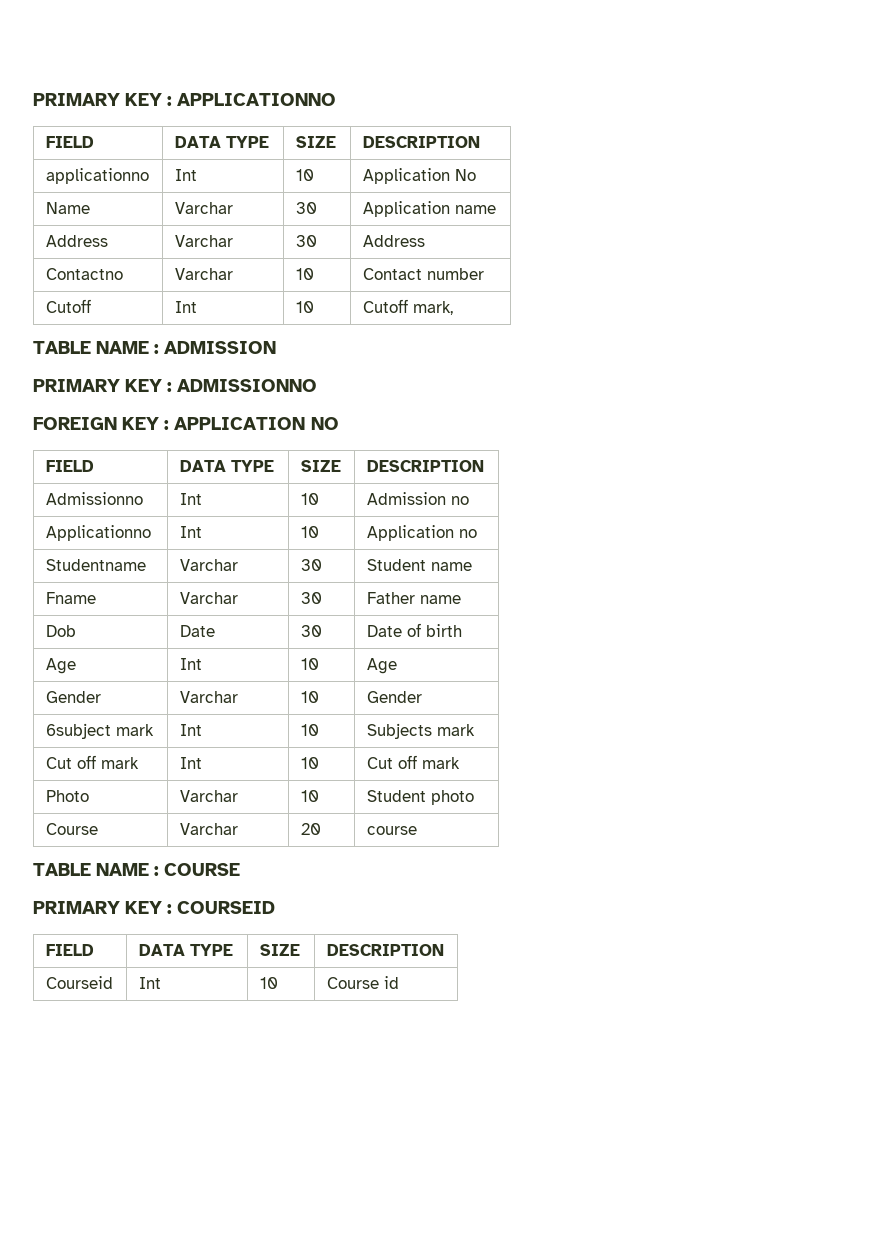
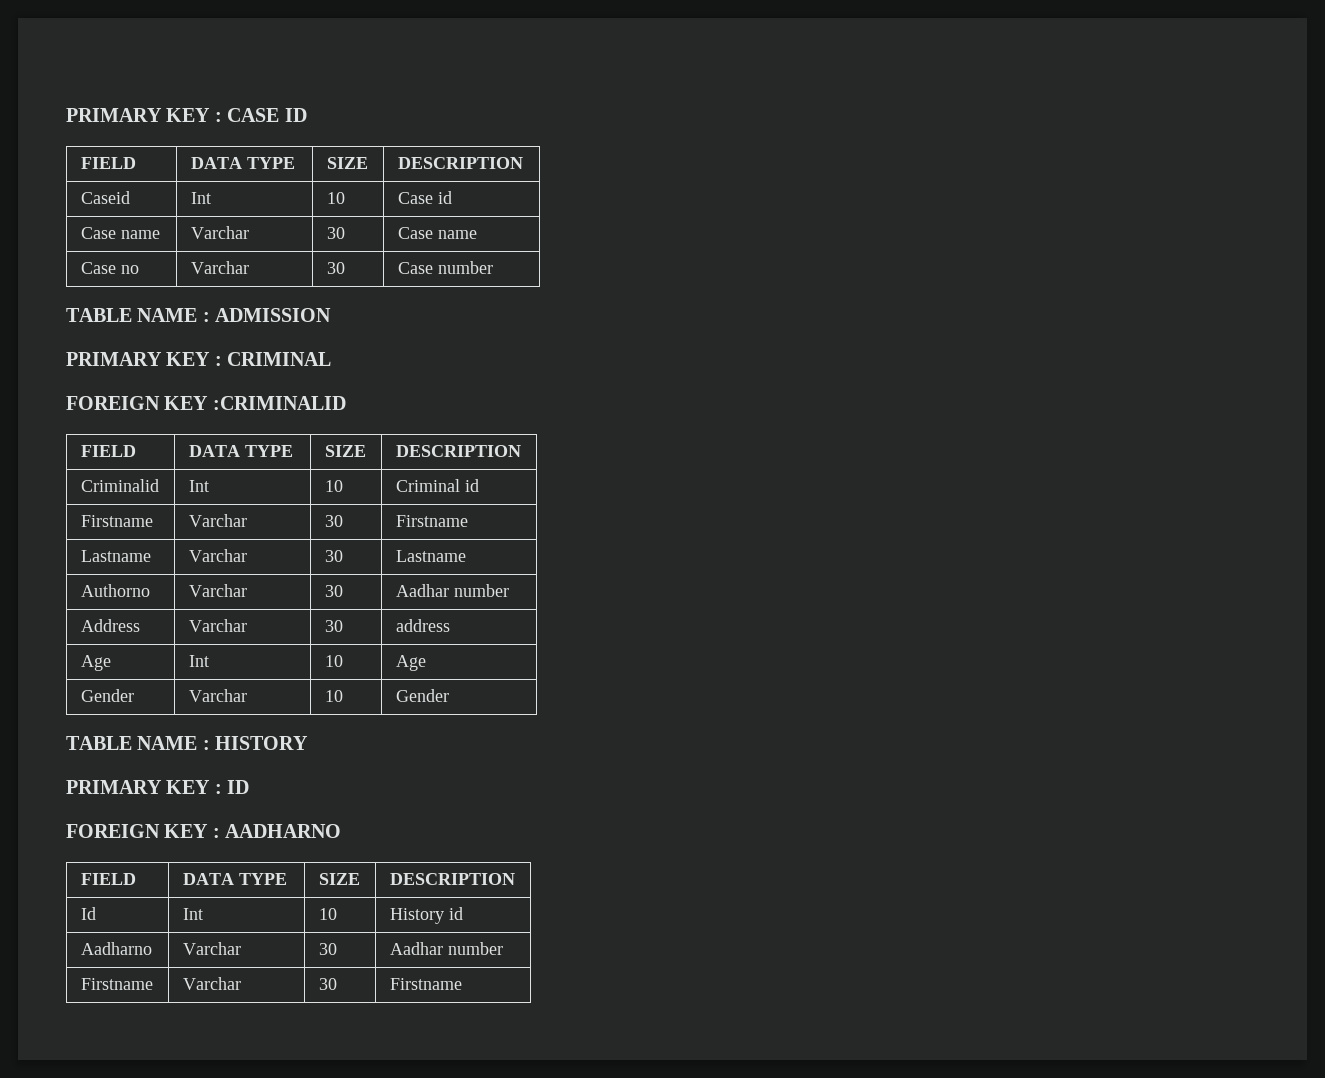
- PRIMARY KEY : APPLICATIONNO
+ PRIMARY KEY : CASE ID
  FIELD | DATA TYPE | SIZE | DESCRIPTION
- applicationno | Int | 10 | Application No
- Name | Varchar | 30 | Application name
- Address | Varchar | 30 | Address
- Contactno | Varchar | 10 | Contact number
- Cutoff | Int | 10 | Cutoff mark,
+ Caseid | Int | 10 | Case id
+ Case name | Varchar | 30 | Case name
+ Case no | Varchar | 30 | Case number
- PRIMARY KEY : ADMISSIONNO
- FOREIGN KEY : APPLICATION NO
+ PRIMARY KEY : CRIMINAL
+ FOREIGN KEY :CRIMINALID
  FIELD | DATA TYPE | SIZE | DESCRIPTION
- Admissionno | Int | 10 | Admission no
- Applicationno | Int | 10 | Application no
- Studentname | Varchar | 30 | Student name
- Fname | Varchar | 30 | Father name
- Dob | Date | 30 | Date of birth
+ Criminalid | Int | 10 | Criminal id
+ Firstname | Varchar | 30 | Firstname
+ Lastname | Varchar | 30 | Lastname
+ Authorno | Varchar | 30 | Aadhar number
+ Address | Varchar | 30 | address
- 6subject mark | Int | 10 | Subjects mark
- Cut off mark | Int | 10 | Cut off mark
- Photo | Varchar | 10 | Student photo
- Course | Varchar | 20 | course
- TABLE NAME : COURSE
- PRIMARY KEY : COURSEID
+ TABLE NAME : HISTORY
+ PRIMARY KEY : ID
+ FOREIGN KEY : AADHARNO
  FIELD | DATA TYPE | SIZE | DESCRIPTION
- Courseid | Int | 10 | Course id
+ Id | Int | 10 | History id
+ Aadharno | Varchar | 30 | Aadhar number
+ Firstname | Varchar | 30 | Firstname

